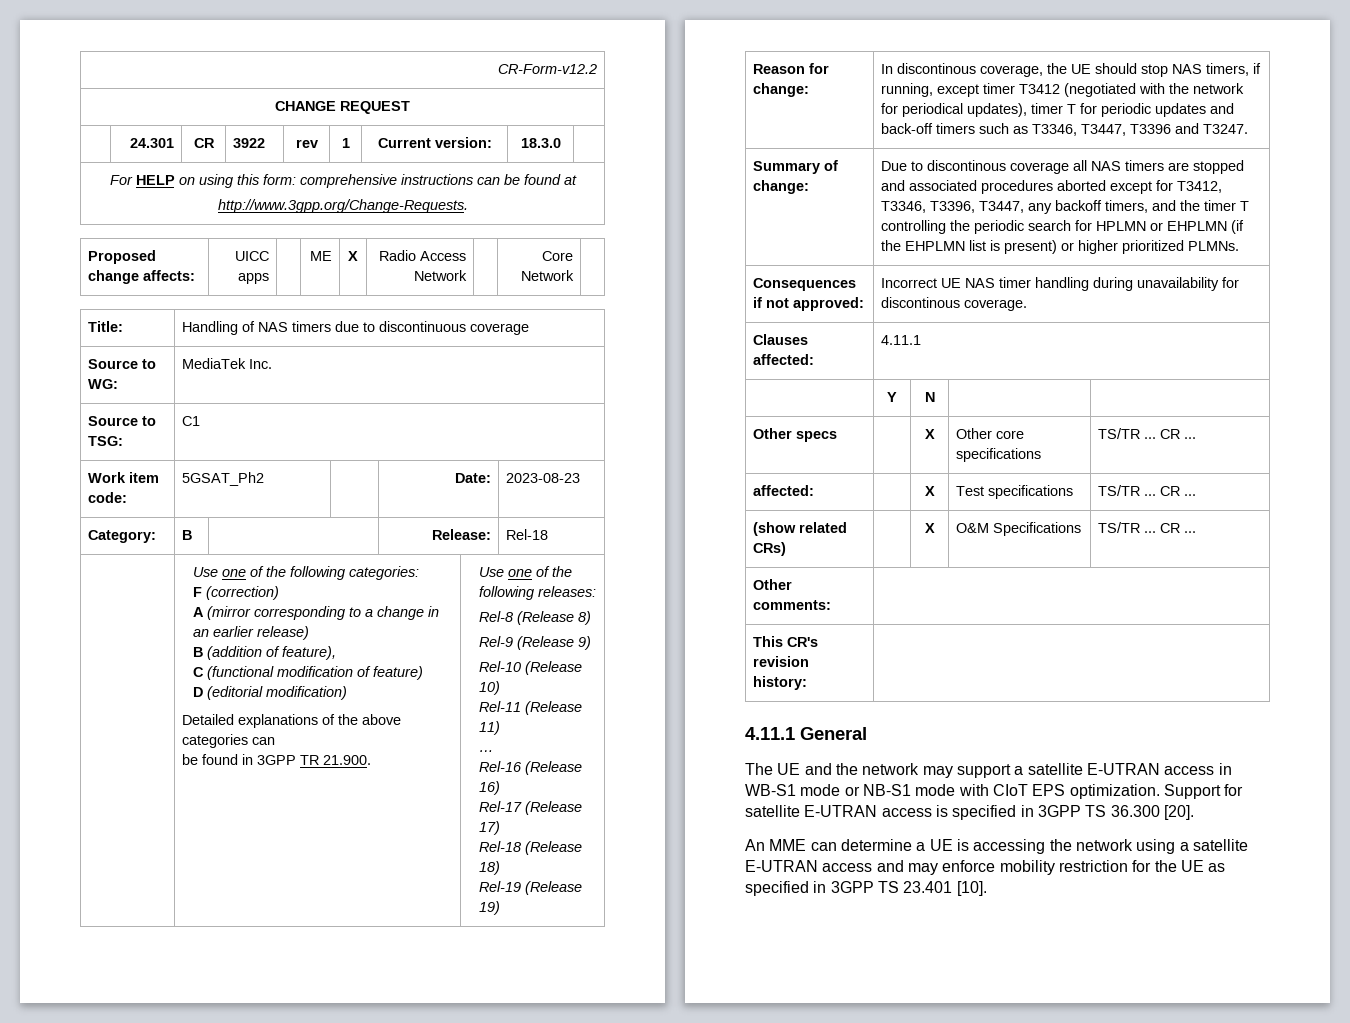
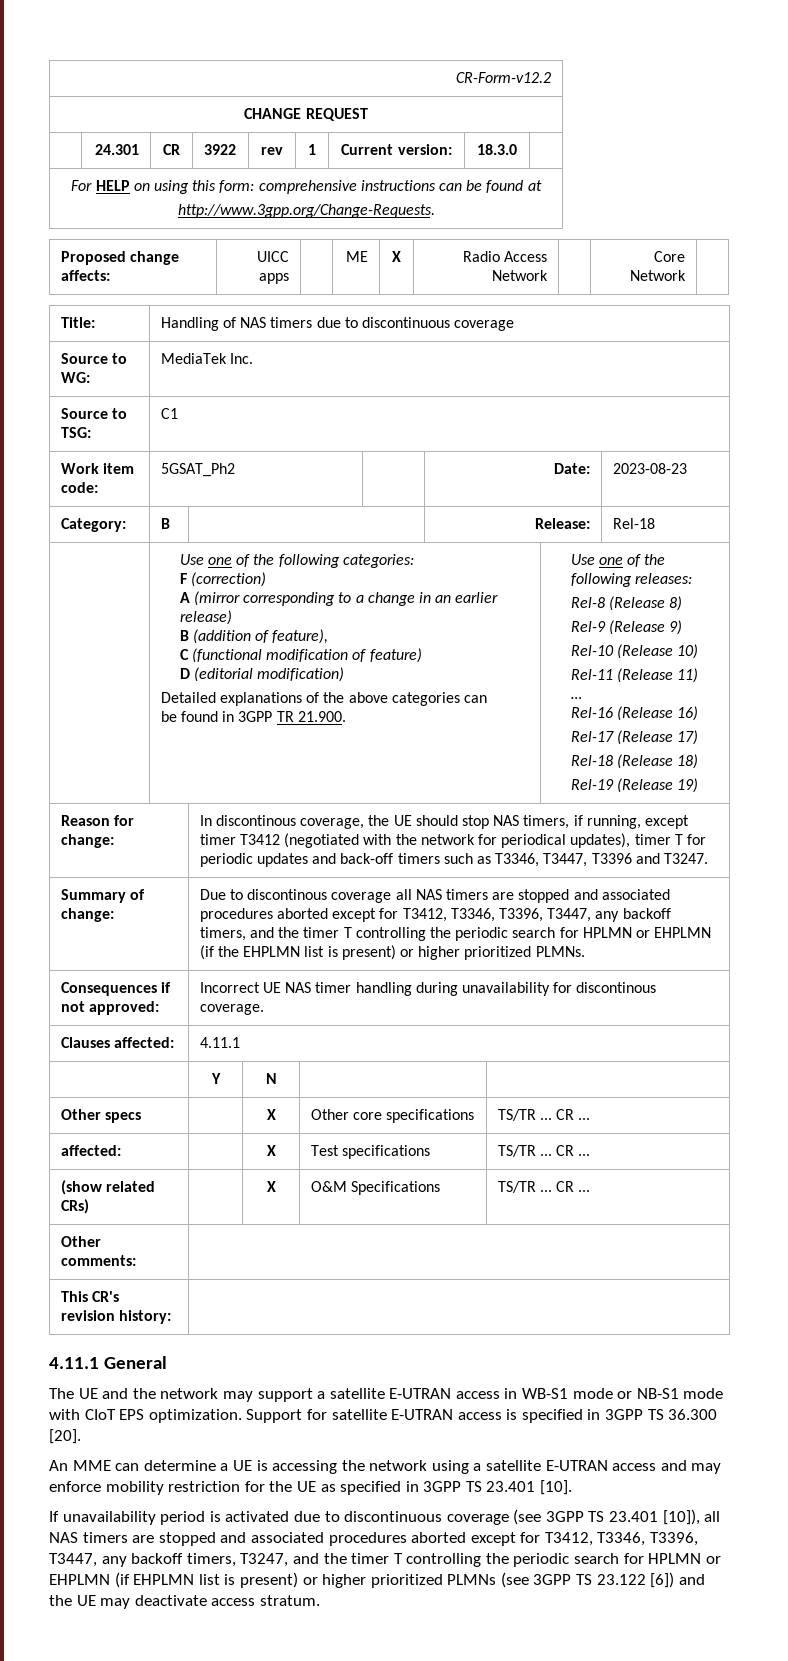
+ If unavailability period is activated due to discontinuous coverage (see 3GPP TS 23.401 [10]), all NAS timers are stopped and associated procedures aborted except for T3412, T3346, T3396, T3447, any backoff timers, T3247, and the timer T controlling the periodic search for HPLMN or EHPLMN (if EHPLMN list is present) or higher prioritized PLMNs (see 3GPP TS 23.122 [6]) and the UE may deactivate access stratum.

